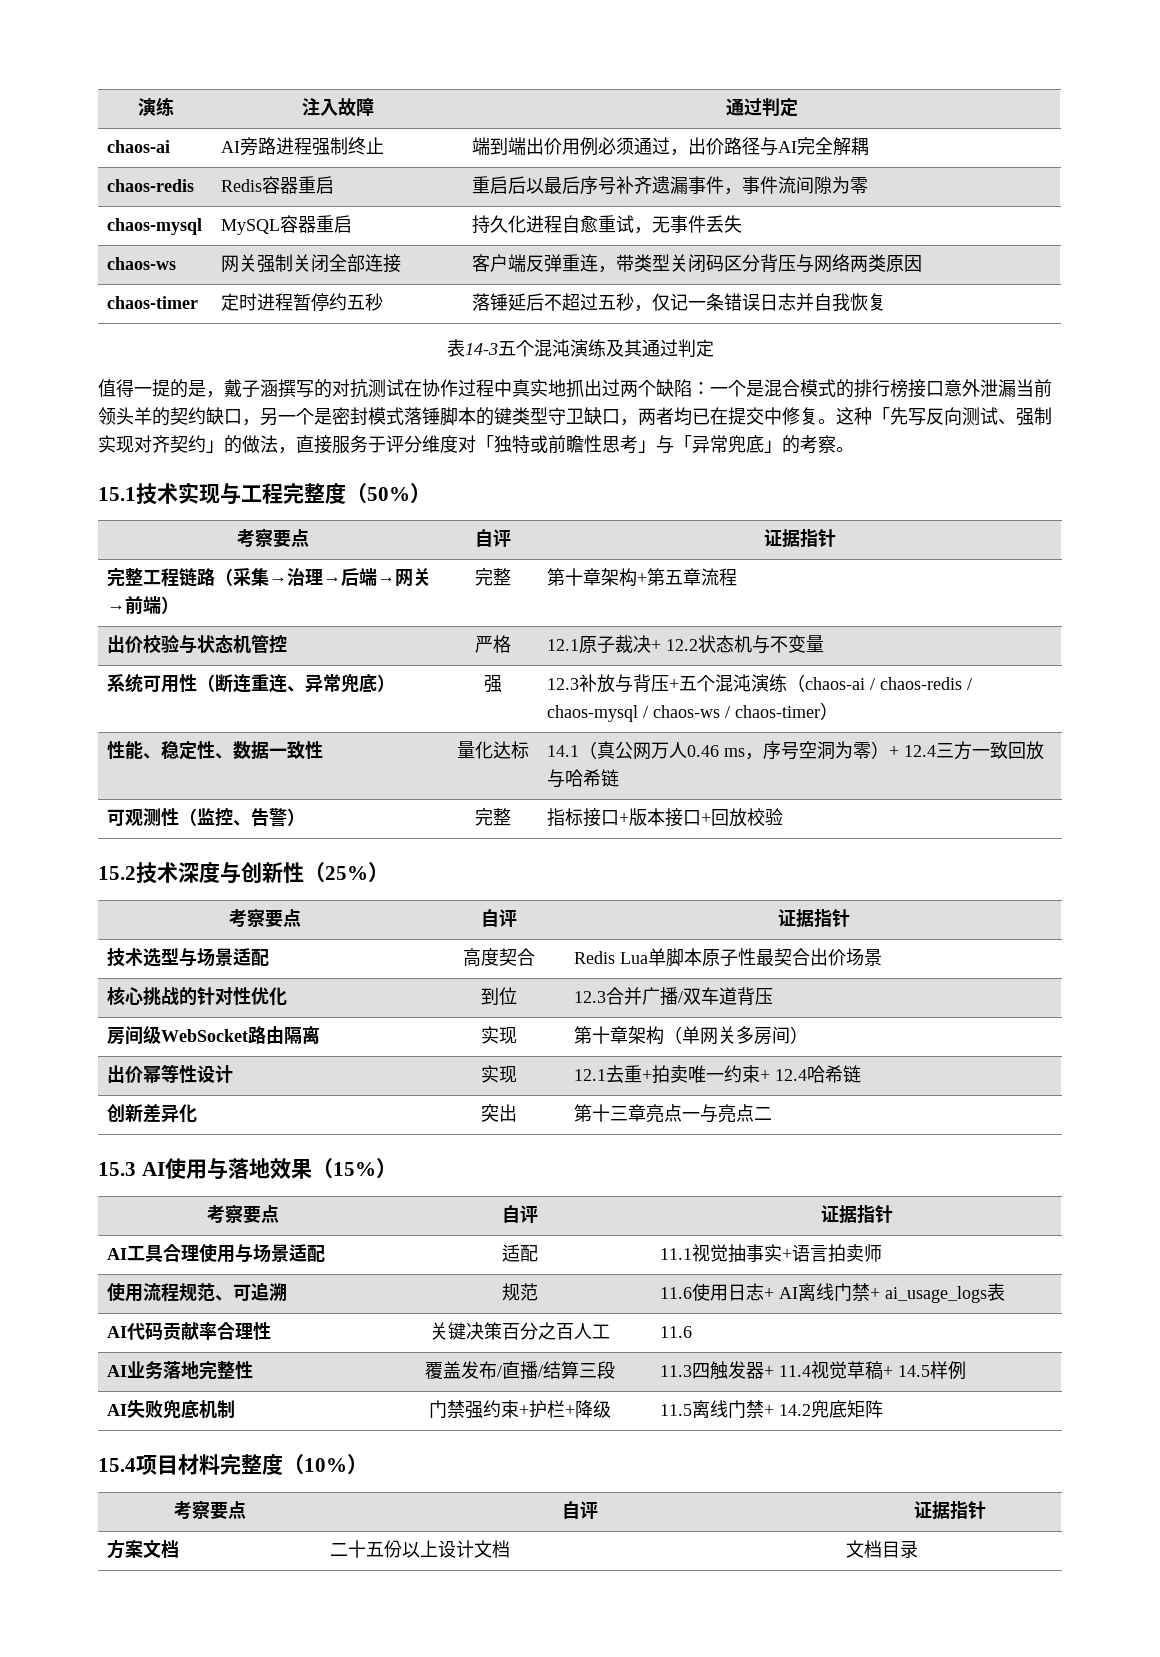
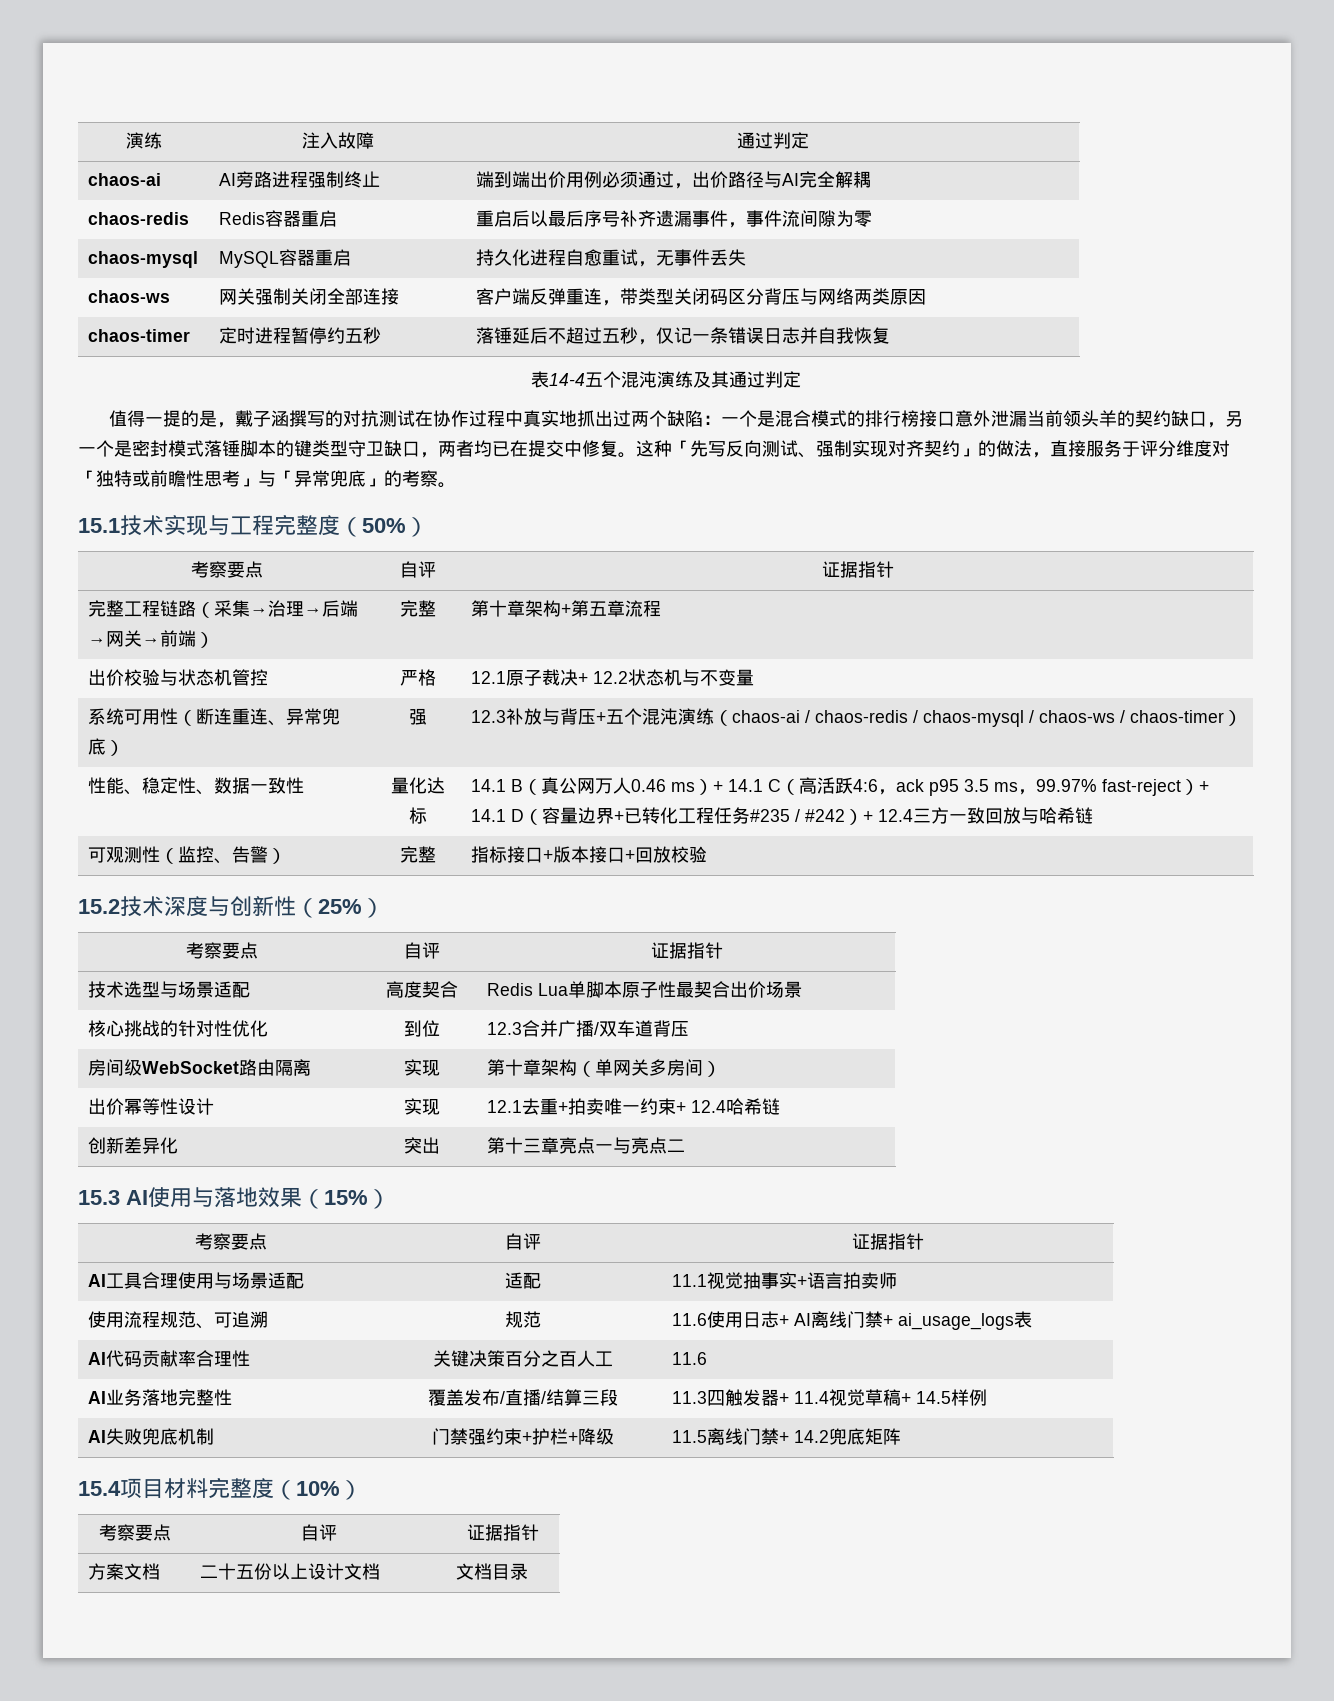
- 表14-3五个混沌演练及其通过判定
+ 表14-4五个混沌演练及其通过判定
- 14.1（真公网万人0.46 ms，序号空洞为零）+ 12.4三方一致回放与哈希链
+ 14.1 B（真公网万人0.46 ms）+ 14.1 C（高活跃4:6，ack p95 3.5 ms，99.97% fast-reject）+ 14.1 D（容量边界+已转化工程任务#235 / #242）+ 12.4三方一致回放与哈希链

